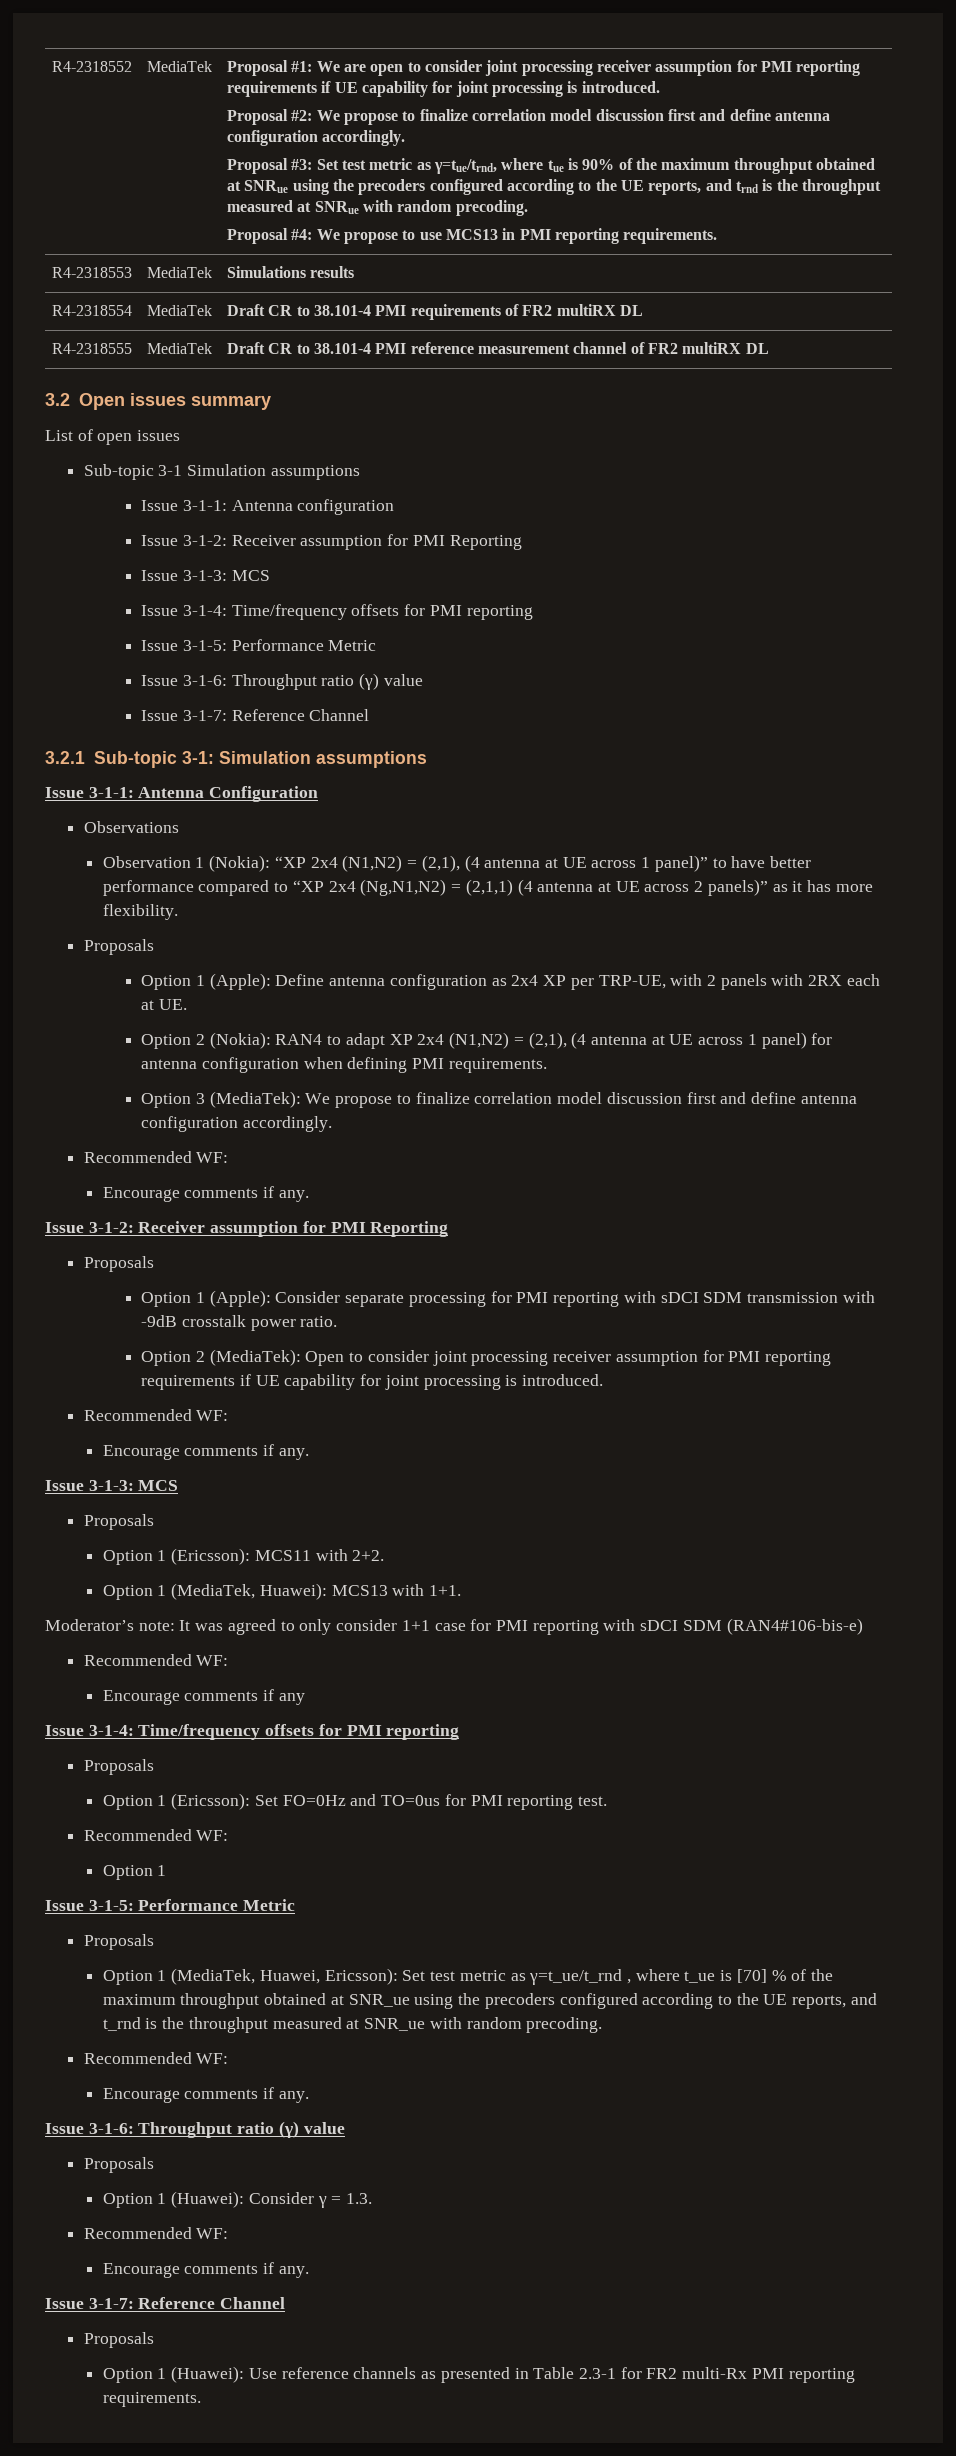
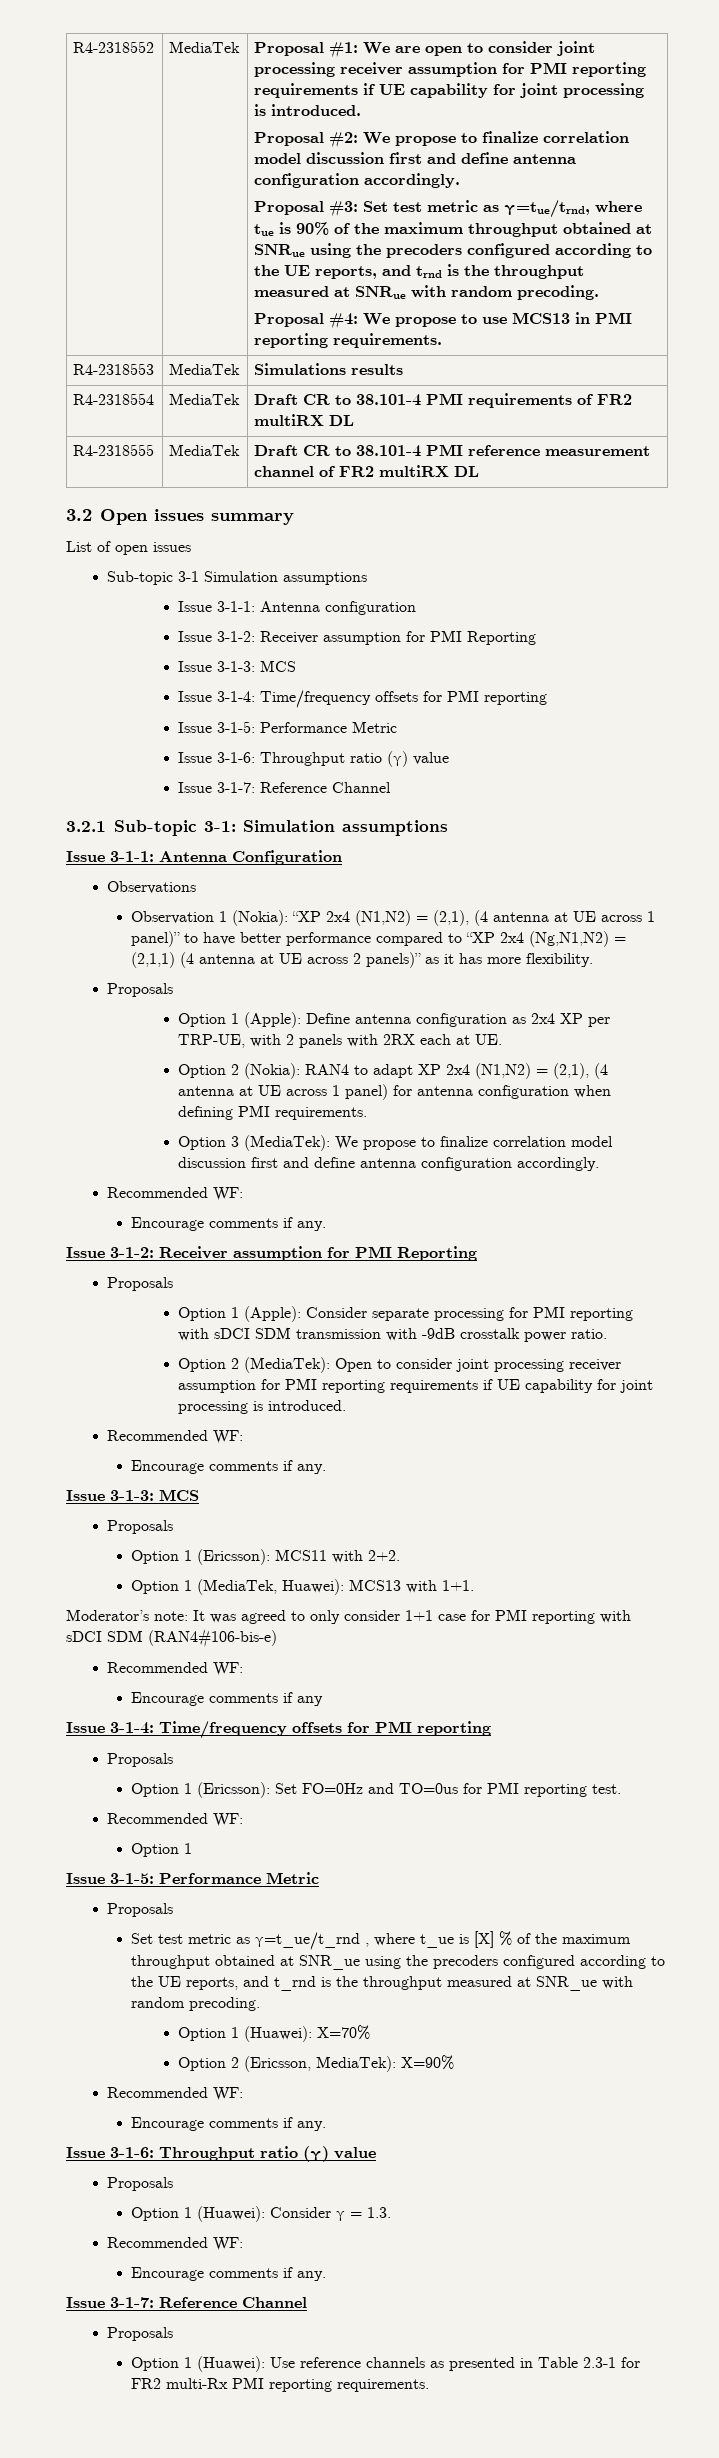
- Option 1 (MediaTek, Huawei, Ericsson): Set test metric as γ=t_ue/t_rnd , where t_ue is [70] % of the maximum throughput obtained at SNR_ue using the precoders configured according to the UE reports, and t_rnd is the throughput measured at SNR_ue with random precoding.
+ Set test metric as γ=t_ue/t_rnd , where t_ue is [X] % of the maximum throughput obtained at SNR_ue using the precoders configured according to the UE reports, and t_rnd is the throughput measured at SNR_ue with random precoding.
+ Option 1 (Huawei): X=70%
+ Option 2 (Ericsson, MediaTek): X=90%

